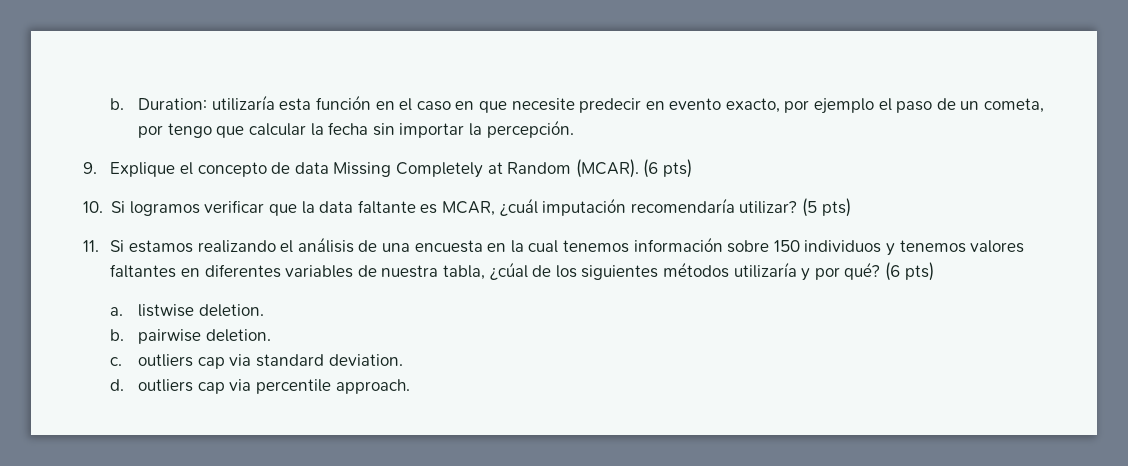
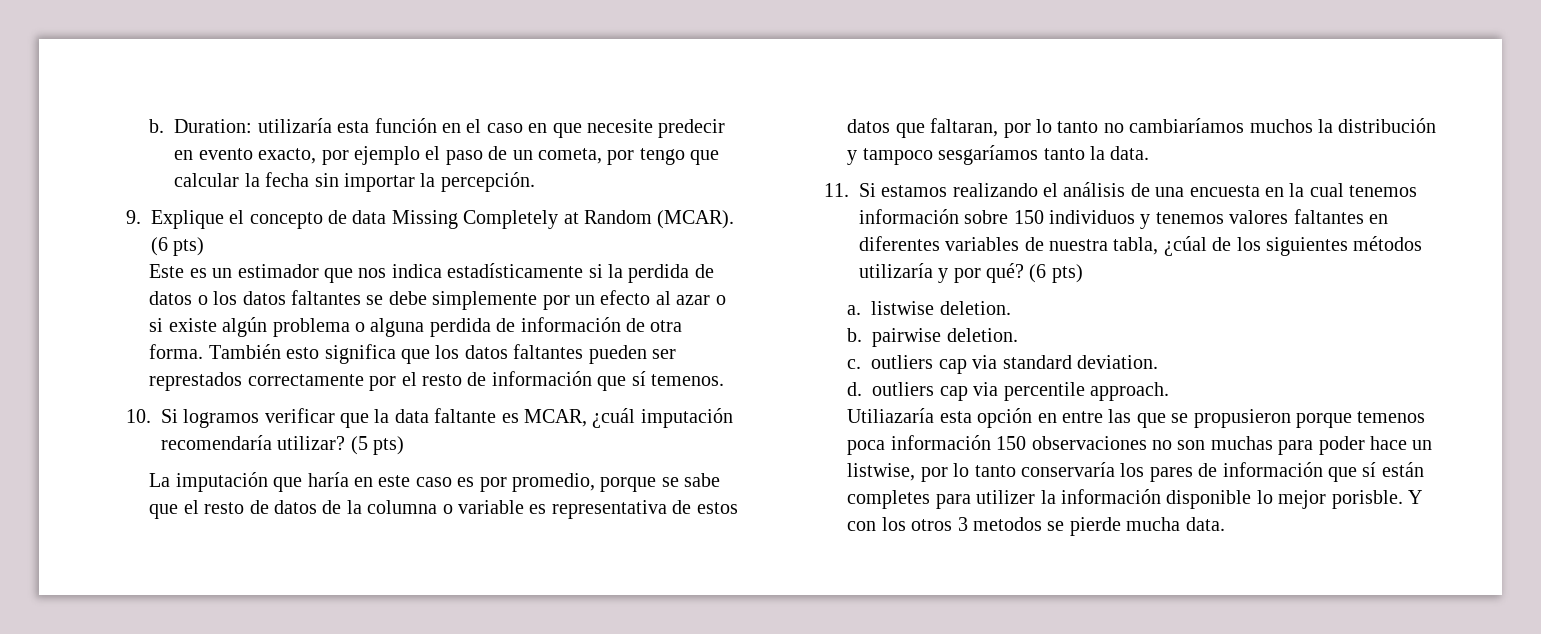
+ Este es un estimador que nos indica estadísticamente si la perdida de datos o los datos faltantes se debe simplemente por un efecto al azar o si existe algún problema o alguna perdida de información de otra forma. También esto significa que los datos faltantes pueden ser represtados correctamente por el resto de información que sí temenos.
+ La imputación que haría en este caso es por promedio, porque se sabe que el resto de datos de la columna o variable es representativa de estos datos que faltaran, por lo tanto no cambiaríamos muchos la distribución y tampoco sesgaríamos tanto la data.
+ Utiliazaría esta opción en entre las que se propusieron porque temenos poca información 150 observaciones no son muchas para poder hace un listwise, por lo tanto conservaría los pares de información que sí están completes para utilizer la información disponible lo mejor porisble. Y con los otros 3 metodos se pierde mucha data.

